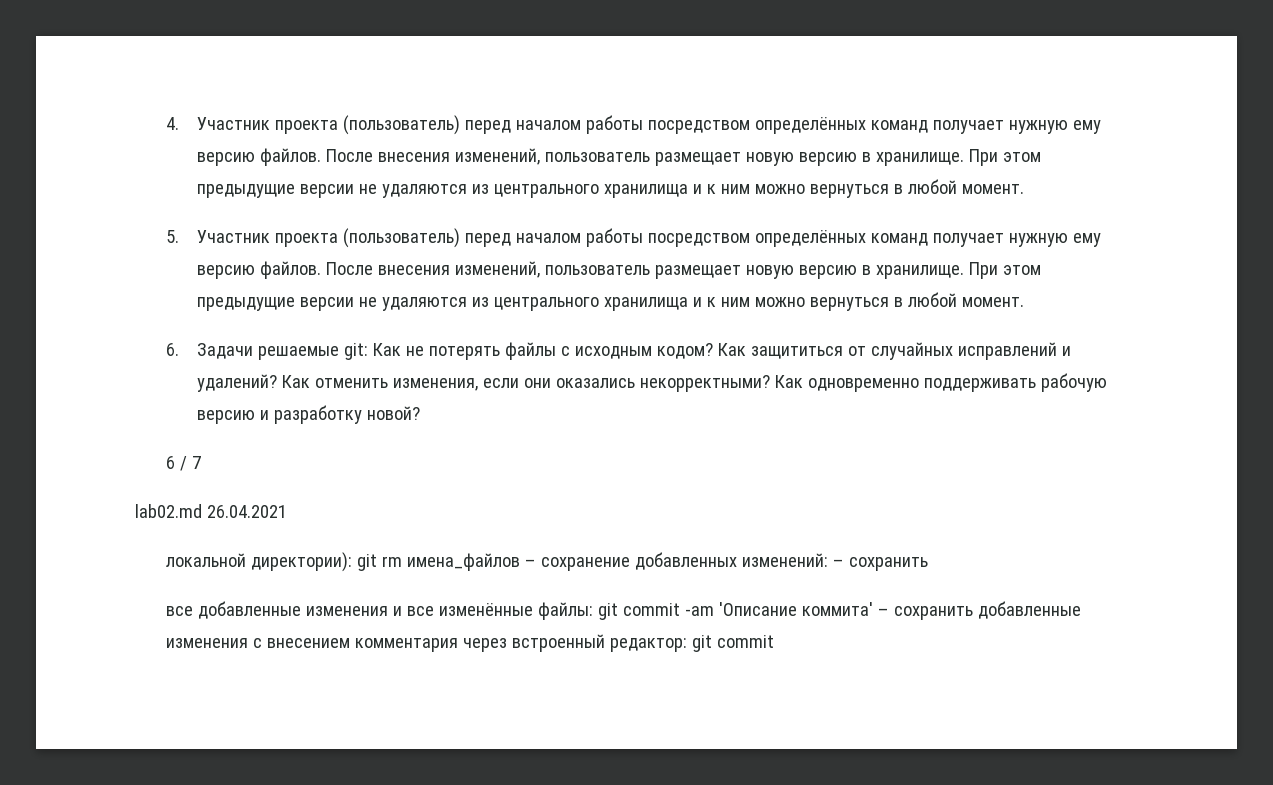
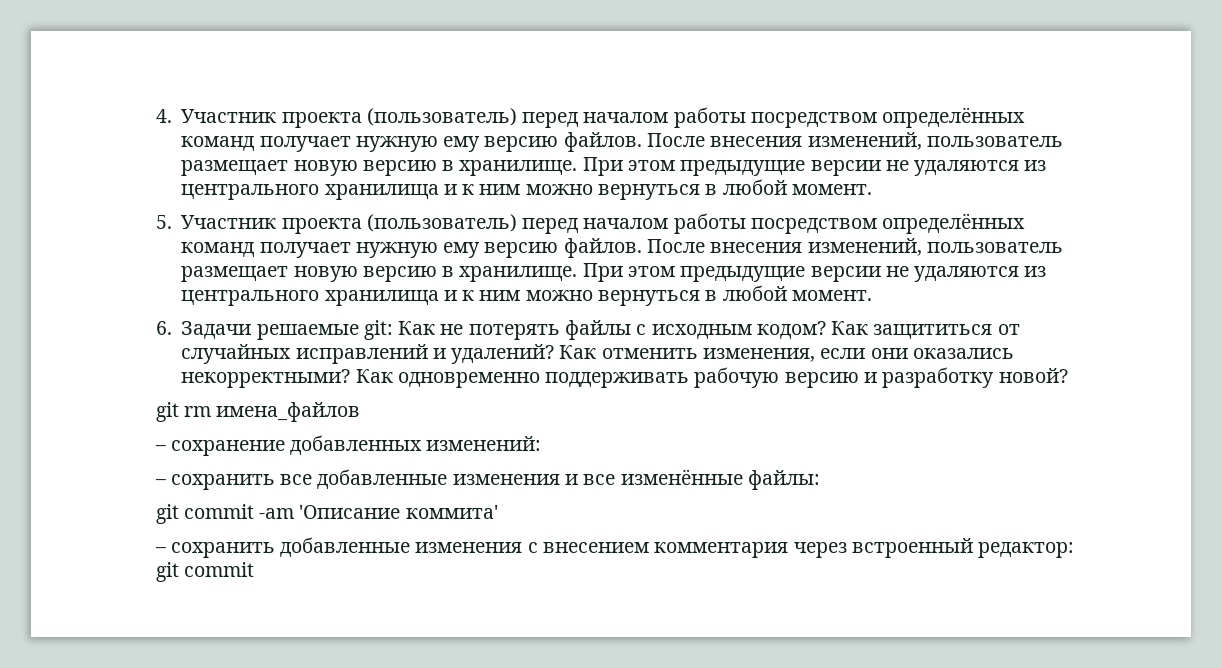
- 6 / 7
- lab02.md 26.04.2021
- локальной директории): git rm имена_файлов – сохранение добавленных изменений: – сохранить
- все добавленные изменения и все изменённые файлы: git commit -am 'Описание коммита' – сохранить добавленные изменения с внесением комментария через встроенный редактор: git commit
+ git rm имена_файлов
+ – сохранение добавленных изменений:
+ – сохранить все добавленные изменения и все изменённые файлы:
+ git commit -am 'Описание коммита'
+ – сохранить добавленные изменения с внесением комментария через встроенный редактор: git commit

